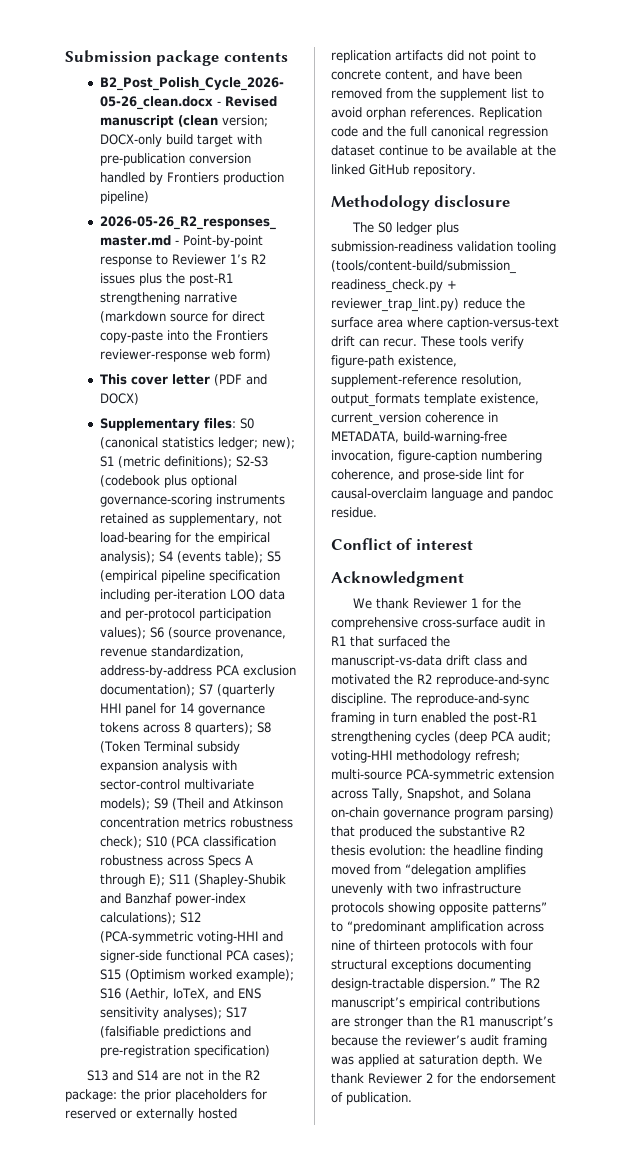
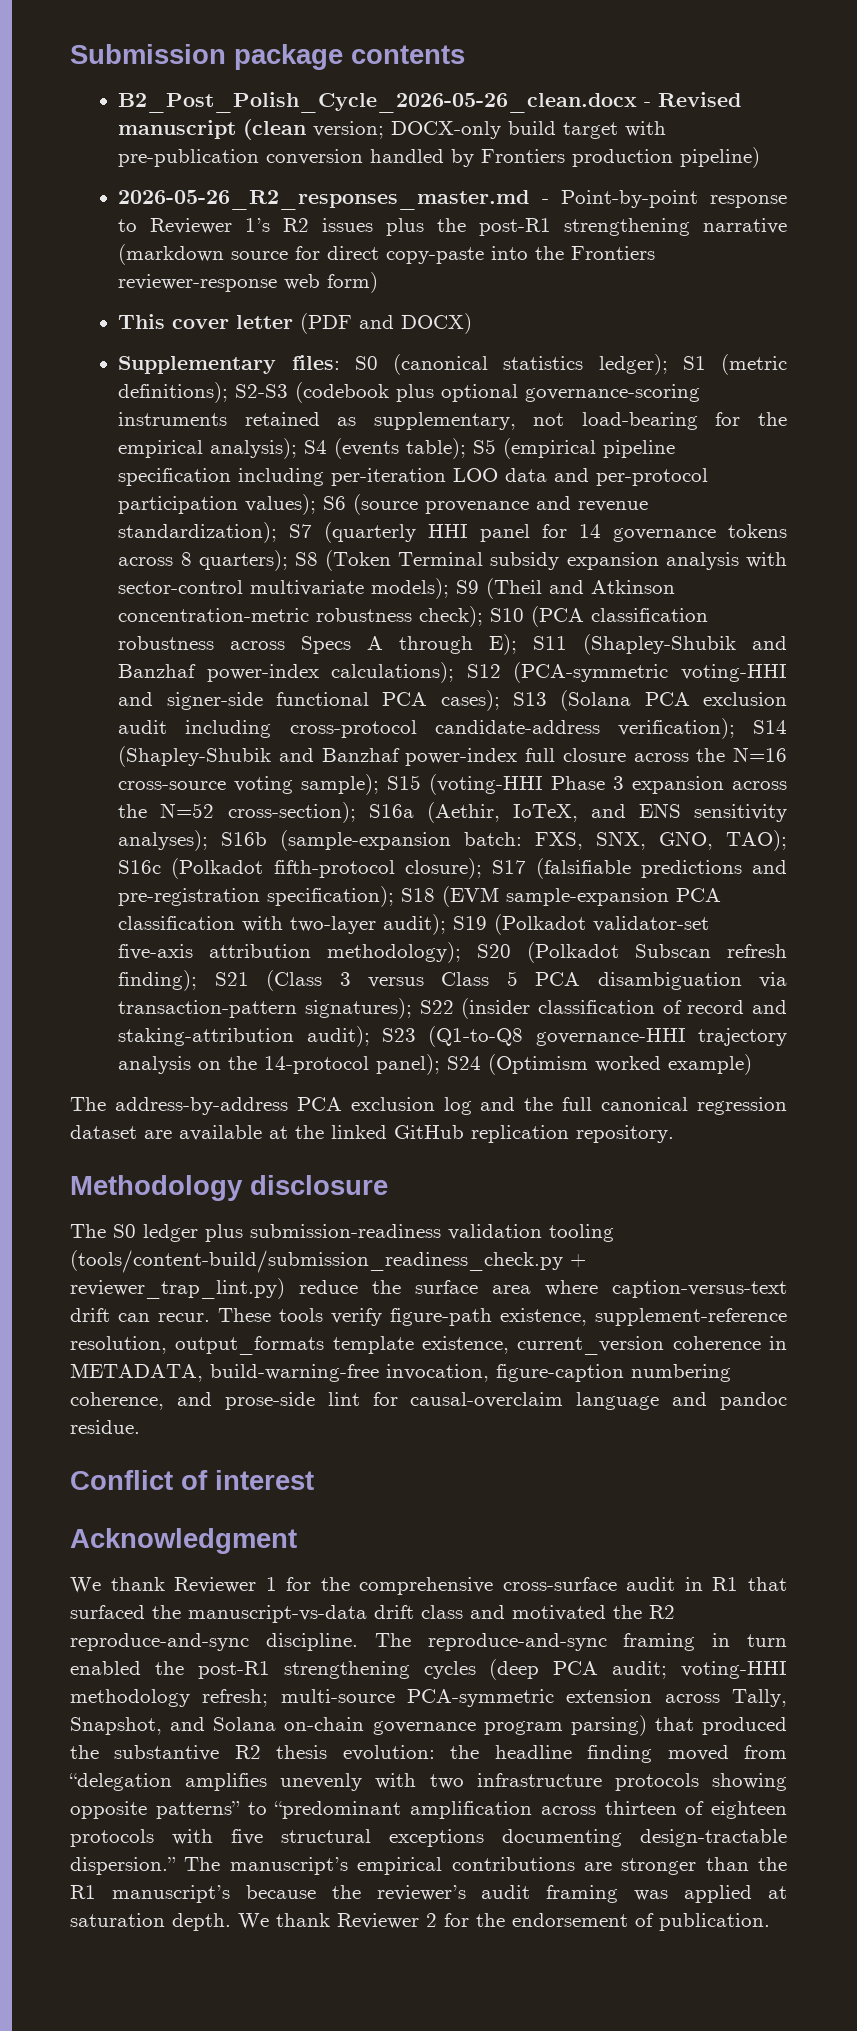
- S0 (canonical statistics ledger; new);
+ S0 (canonical statistics ledger);
- S6 (source provenance, revenue standardization, address-by-address PCA exclusion documentation);
+ S6 (source provenance and revenue standardization);
- S9 (Theil and Atkinson concentration metrics robustness check);
+ S9 (Theil and Atkinson concentration-metric robustness check);
- S15 (Optimism worked example); S16 (Aethir, IoTeX, and ENS sensitivity analyses);
+ S13 (Solana PCA exclusion audit including cross-protocol candidate-address verification); S14 (Shapley-Shubik and Banzhaf power-index full closure across the N=16 cross-source voting sample); S15 (voting-HHI Phase 3 expansion across the N=52 cross-section); S16a (Aethir, IoTeX, and ENS sensitivity analyses);
+ S16b (sample-expansion batch: FXS, SNX, GNO, TAO); S16c (Polkadot fifth-protocol closure);
- S17 (falsifiable predictions and pre-registration specification)
- S13 and S14 are not in the R2 package: the prior placeholders for reserved or externally hosted replication artifacts did not point to concrete content, and have been removed from the supplement list to avoid orphan references. Replication code and the full canonical regression dataset continue to be available at the linked GitHub repository.
+ S17 (falsifiable predictions and pre-registration specification); S18 (EVM sample-expansion PCA classification with two-layer audit); S19 (Polkadot validator-set five-axis attribution methodology); S20 (Polkadot Subscan refresh finding); S21 (Class 3 versus Class 5 PCA disambiguation via transaction-pattern signatures); S22 (insider classification of record and staking-attribution audit); S23 (Q1-to-Q8 governance-HHI trajectory analysis on the 14-protocol panel); S24 (Optimism worked example)
+ The address-by-address PCA exclusion log and the full canonical regression dataset are available at the linked GitHub replication repository.
- the headline finding moved from “delegation amplifies unevenly with two infrastructure protocols showing opposite patterns” to “predominant amplification across nine of thirteen protocols with four structural exceptions documenting design-tractable dispersion.”
+ the headline finding moved from “delegation amplifies unevenly with two infrastructure protocols showing opposite patterns” to “predominant amplification across thirteen of eighteen protocols with five structural exceptions documenting design-tractable dispersion.”
- The R2 manuscript’s empirical contributions are stronger than the R1 manuscript’s because the reviewer’s audit framing was applied at saturation depth.
+ The manuscript’s empirical contributions are stronger than the R1 manuscript’s because the reviewer’s audit framing was applied at saturation depth.

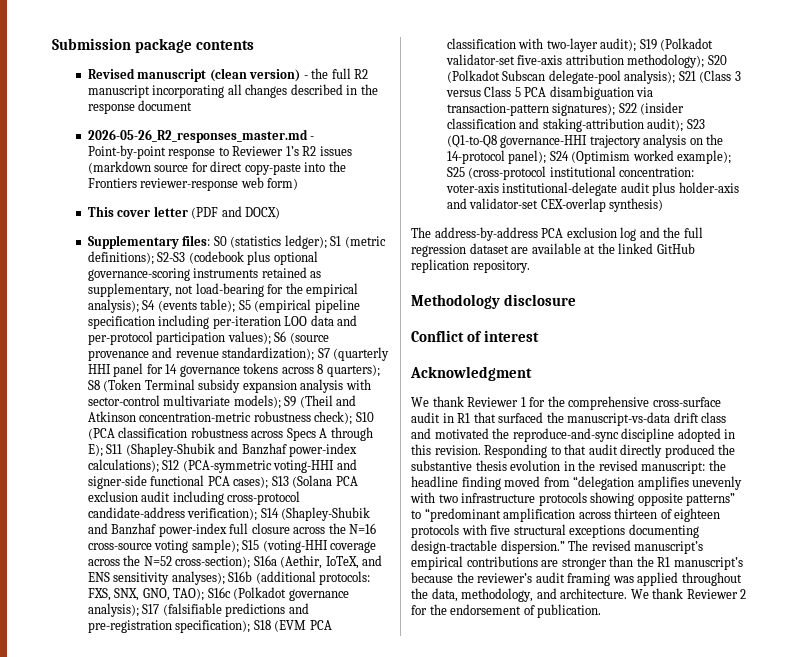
- B2_Post_Polish_Cycle_2026-05-26_clean.docx - Revised manuscript (clean version; DOCX-only build target with pre-publication conversion handled by Frontiers production pipeline)
+ Revised manuscript (clean version) - the full R2 manuscript incorporating all changes described in the response document
- 2026-05-26_R2_responses_master.md - Point-by-point response to Reviewer 1’s R2 issues plus the post-R1 strengthening narrative (markdown source for direct copy-paste into the Frontiers reviewer-response web form)
+ 2026-05-26_R2_responses_master.md - Point-by-point response to Reviewer 1’s R2 issues (markdown source for direct copy-paste into the Frontiers reviewer-response web form)
- S0 (canonical statistics ledger);
+ S0 (statistics ledger);
- S15 (voting-HHI Phase 3 expansion across the N=52 cross-section);
+ S15 (voting-HHI coverage across the N=52 cross-section);
- S16b (sample-expansion batch:
+ S16b (additional protocols:
- S16c (Polkadot fifth-protocol closure);
+ S16c (Polkadot governance analysis);
- S18 (EVM sample-expansion PCA classification with two-layer audit);
+ S18 (EVM PCA classification with two-layer audit);
- S20 (Polkadot Subscan refresh finding);
+ S20 (Polkadot Subscan delegate-pool analysis);
- S22 (insider classification of record and staking-attribution audit);
+ S22 (insider classification and staking-attribution audit);
- S24 (Optimism worked example)
+ S24 (Optimism worked example); S25 (cross-protocol institutional concentration: voter-axis institutional-delegate audit plus holder-axis and validator-set CEX-overlap synthesis)
- The address-by-address PCA exclusion log and the full canonical regression dataset are available at the linked GitHub replication repository.
+ The address-by-address PCA exclusion log and the full regression dataset are available at the linked GitHub replication repository.
- The S0 ledger plus submission-readiness validation tooling (tools/content-build/submission_readiness_check.py + reviewer_trap_lint.py) reduce the surface area where caption-versus-text drift can recur. These tools verify figure-path existence, supplement-reference resolution, output_formats template existence, current_version coherence in METADATA, build-warning-free invocation, figure-caption numbering coherence, and prose-side lint for causal-overclaim language and pandoc residue.
- We thank Reviewer 1 for the comprehensive cross-surface audit in R1 that surfaced the manuscript-vs-data drift class and motivated the R2 reproduce-and-sync discipline. The reproduce-and-sync framing in turn enabled the post-R1 strengthening cycles (deep PCA audit; voting-HHI methodology refresh; multi-source PCA-symmetric extension across Tally, Snapshot, and Solana on-chain governance program parsing) that produced the substantive R2 thesis evolution: the headline finding moved from “delegation amplifies unevenly with two infrastructure protocols showing opposite patterns” to “predominant amplification across thirteen of eighteen protocols with five structural exceptions documenting design-tractable dispersion.”
+ We thank Reviewer 1 for the comprehensive cross-surface audit in R1 that surfaced the manuscript-vs-data drift class and motivated the reproduce-and-sync discipline adopted in this revision. Responding to that audit directly produced the substantive thesis evolution in the revised manuscript: the headline finding moved from “delegation amplifies unevenly with two infrastructure protocols showing opposite patterns” to “predominant amplification across thirteen of eighteen protocols with five structural exceptions documenting design-tractable dispersion.”
- The manuscript’s empirical contributions are stronger than the R1 manuscript’s because the reviewer’s audit framing was applied at saturation depth.
+ The revised manuscript’s empirical contributions are stronger than the R1 manuscript’s because the reviewer’s audit framing was applied throughout the data, methodology, and architecture.

